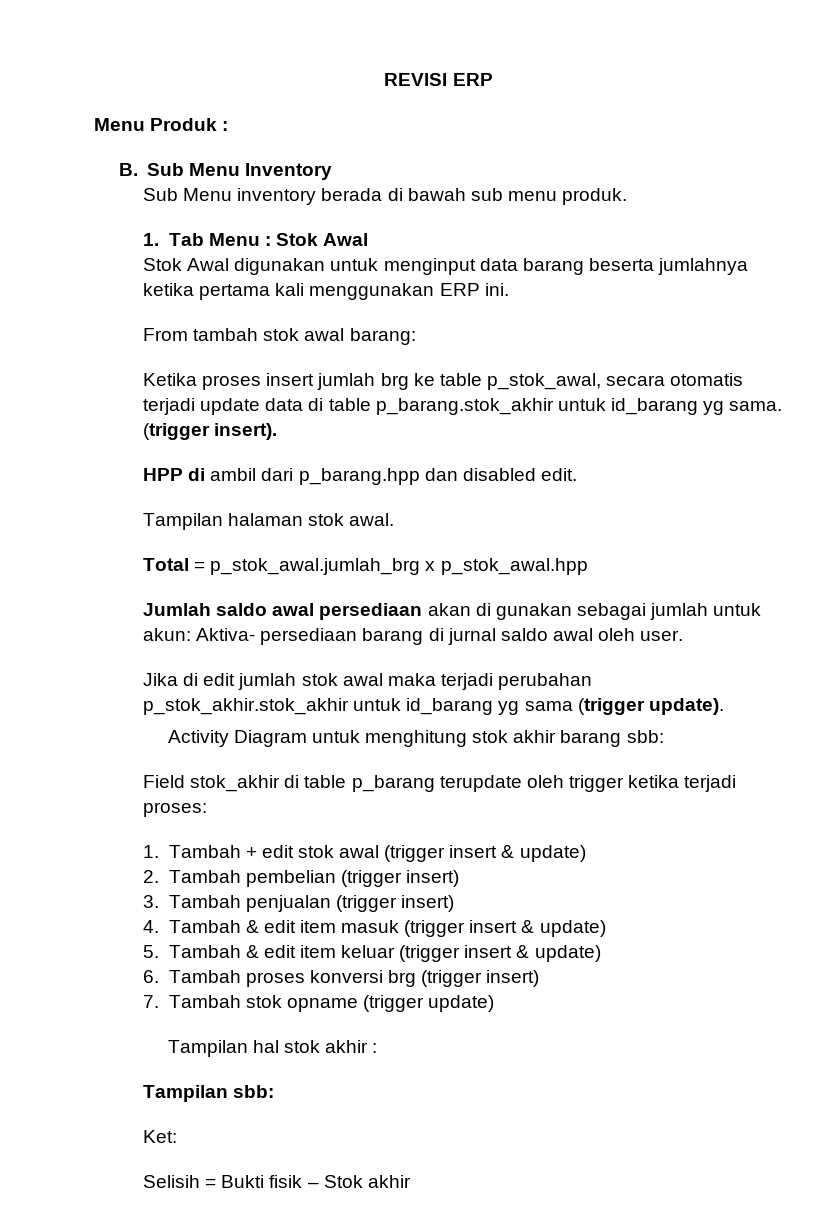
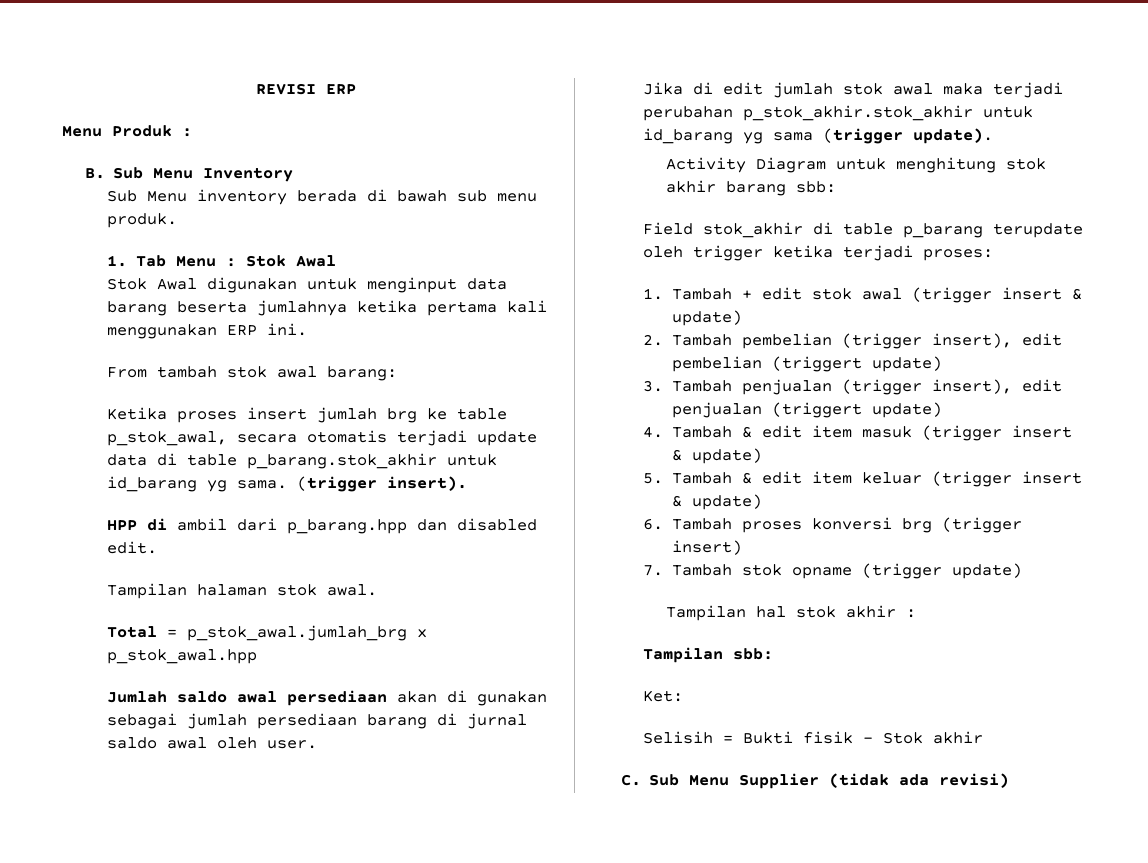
- Jumlah saldo awal persediaan akan di gunakan sebagai jumlah untuk akun: Aktiva- persediaan barang di jurnal saldo awal oleh user.
+ Jumlah saldo awal persediaan akan di gunakan sebagai jumlah persediaan barang di jurnal saldo awal oleh user.
- 2. Tambah pembelian (trigger insert)
+ 2. Tambah pembelian (trigger insert), edit pembelian (triggert update)
- 3. Tambah penjualan (trigger insert)
+ 3. Tambah penjualan (trigger insert), edit penjualan (triggert update)
+ C. Sub Menu Supplier (tidak ada revisi)

